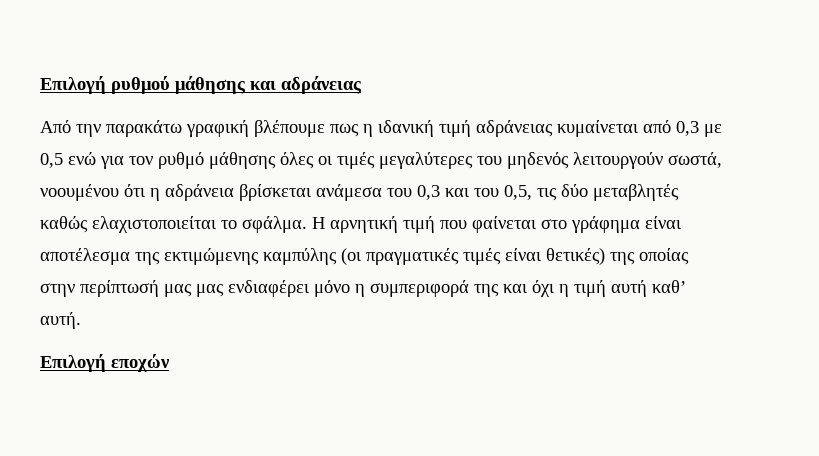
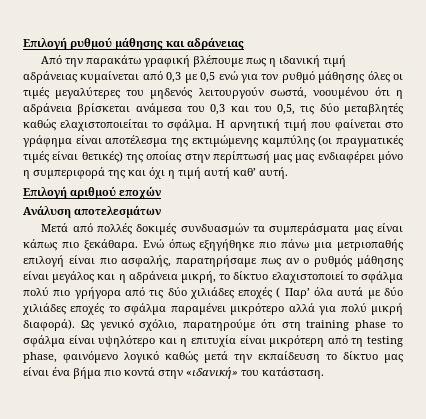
- Επιλογή εποχών
+ Επιλογή αριθμού εποχών
+ Ανάλυση αποτελεσμάτων
+ Μετά από πολλές δοκιμές συνδυασμών τα συμπεράσματα μας είναι κάπως πιο ξεκάθαρα. Ενώ όπως εξηγήθηκε πιο πάνω μια μετριοπαθής επιλογή είναι πιο ασφαλής, παρατηρήσαμε πως αν ο ρυθμός μάθησης είναι μεγάλος και η αδράνεια μικρή, το δίκτυο ελαχιστοποιεί το σφάλμα πολύ πιο γρήγορα από τις δύο χιλιάδες εποχές ( Παρ’ όλα αυτά με δύο χιλιάδες εποχές το σφάλμα παραμένει μικρότερο αλλά για πολύ μικρή διαφορά). Ως γενικό σχόλιο, παρατηρούμε ότι στη training phase το σφάλμα είναι υψηλότερο και η επιτυχία είναι μικρότερη από τη testing phase, φαινόμενο λογικό καθώς μετά την εκπαίδευση το δίκτυο μας είναι ένα βήμα πιο κοντά στην «ιδανική» του κατάσταση.

